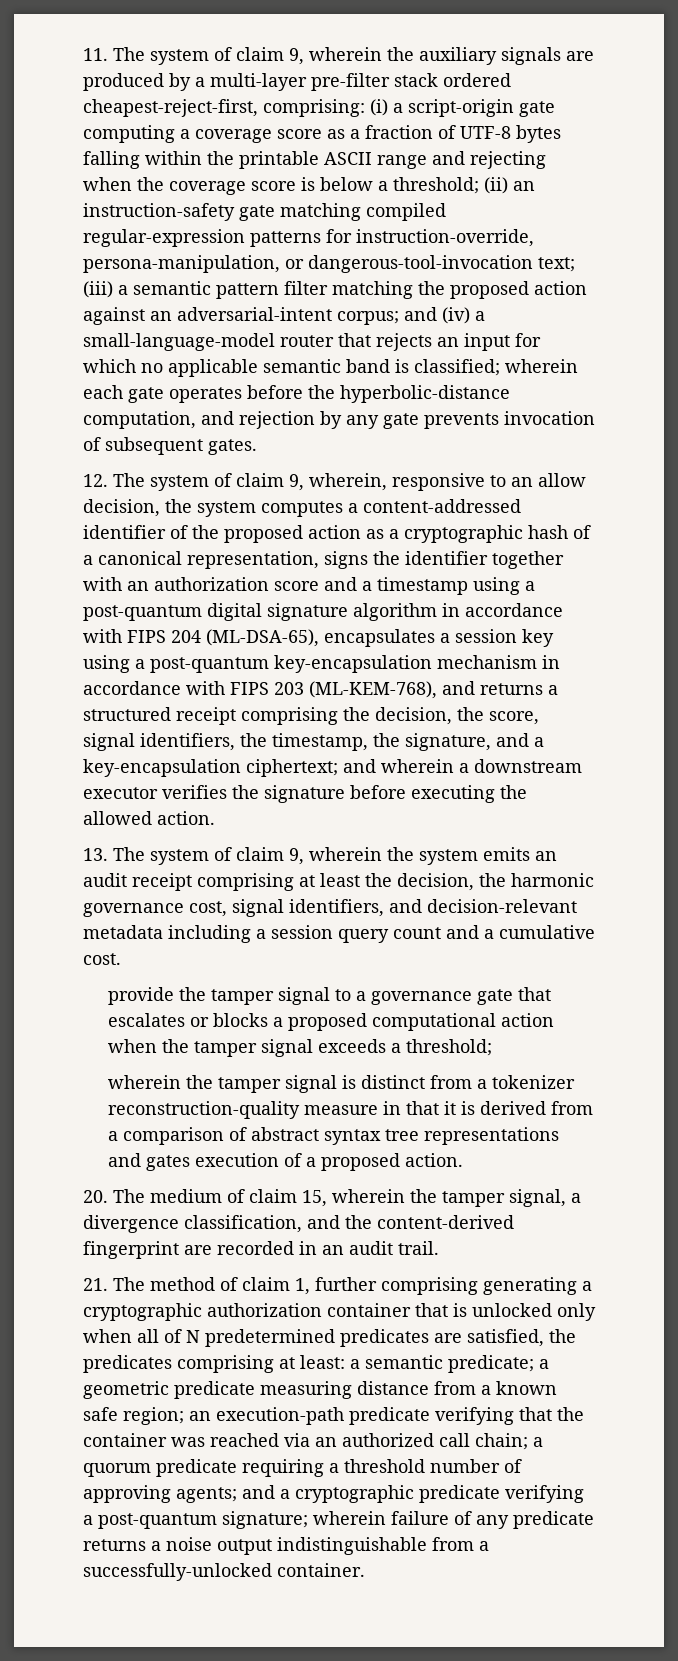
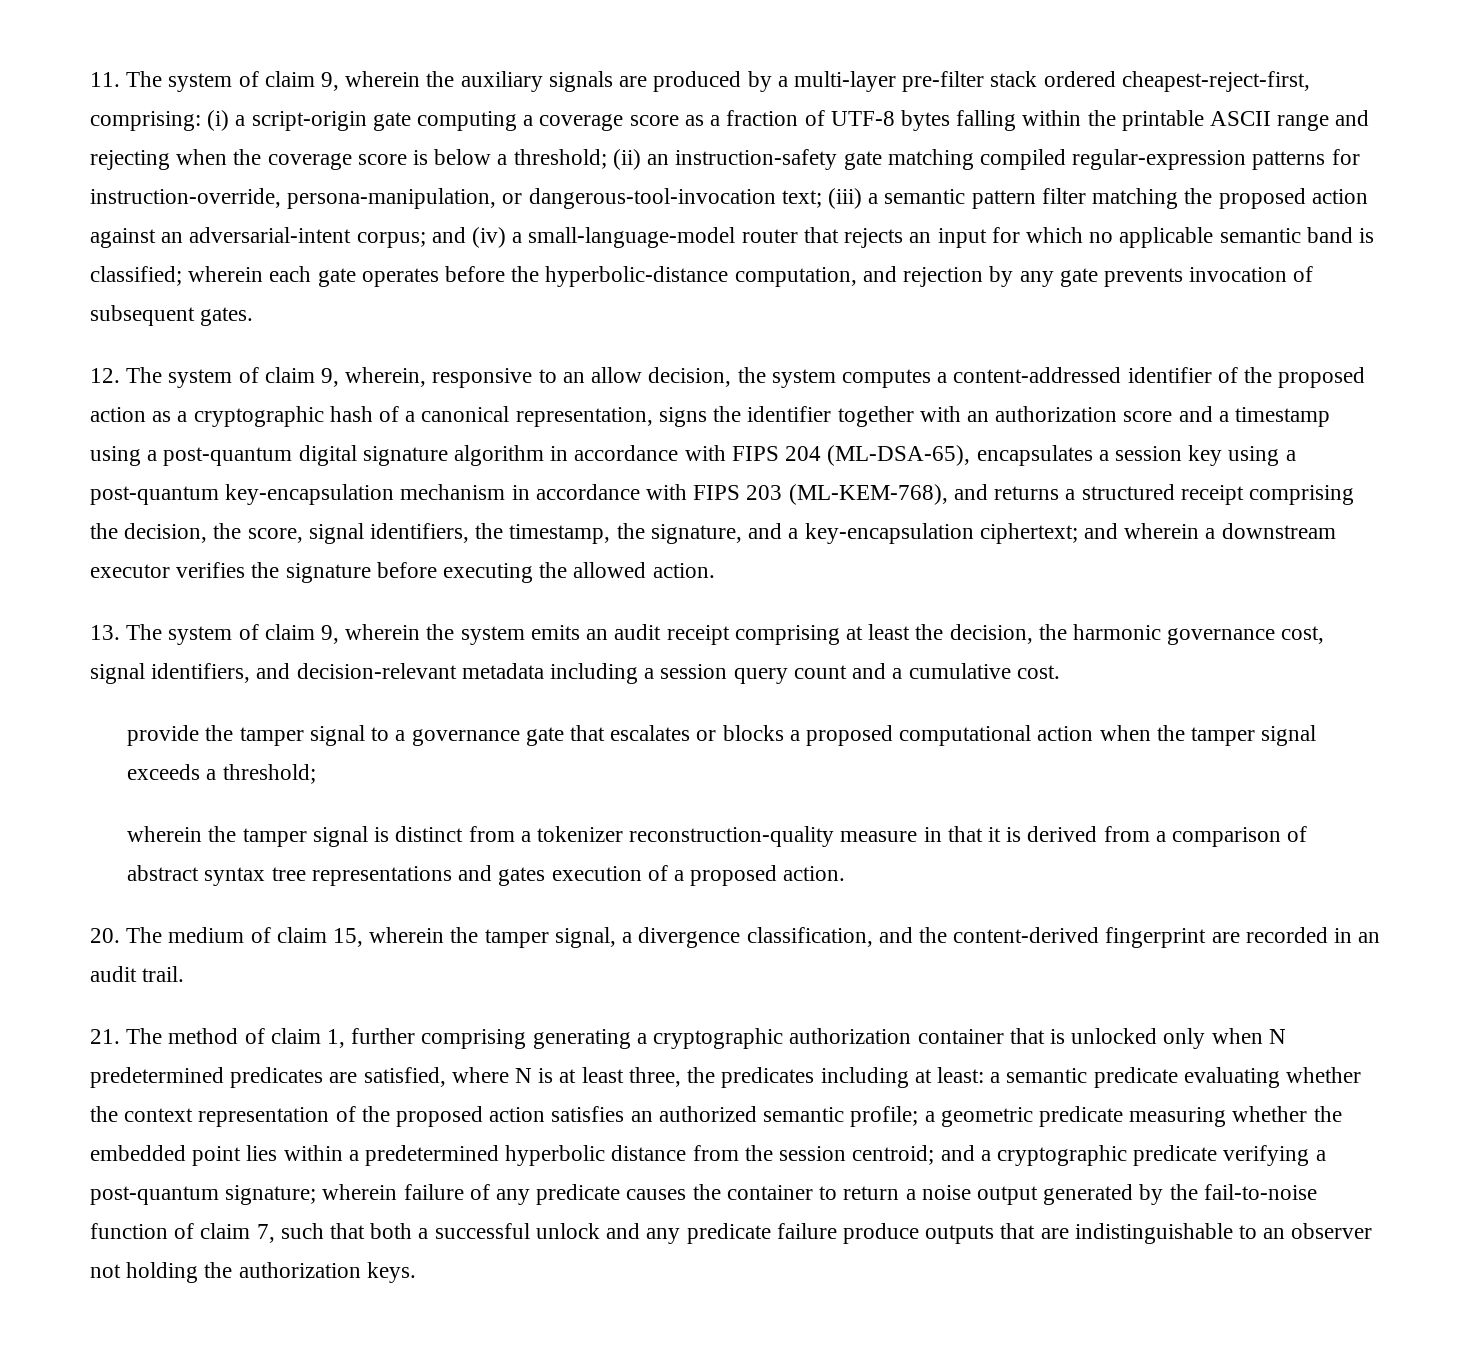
- 21. The method of claim 1, further comprising generating a cryptographic authorization container that is unlocked only when all of N predetermined predicates are satisfied, the predicates comprising at least: a semantic predicate; a geometric predicate measuring distance from a known safe region; an execution-path predicate verifying that the container was reached via an authorized call chain; a quorum predicate requiring a threshold number of approving agents; and a cryptographic predicate verifying a post-quantum signature; wherein failure of any predicate returns a noise output indistinguishable from a successfully-unlocked container.
+ 21. The method of claim 1, further comprising generating a cryptographic authorization container that is unlocked only when N predetermined predicates are satisfied, where N is at least three, the predicates including at least: a semantic predicate evaluating whether the context representation of the proposed action satisfies an authorized semantic profile; a geometric predicate measuring whether the embedded point lies within a predetermined hyperbolic distance from the session centroid; and a cryptographic predicate verifying a post-quantum signature; wherein failure of any predicate causes the container to return a noise output generated by the fail-to-noise function of claim 7, such that both a successful unlock and any predicate failure produce outputs that are indistinguishable to an observer not holding the authorization keys.

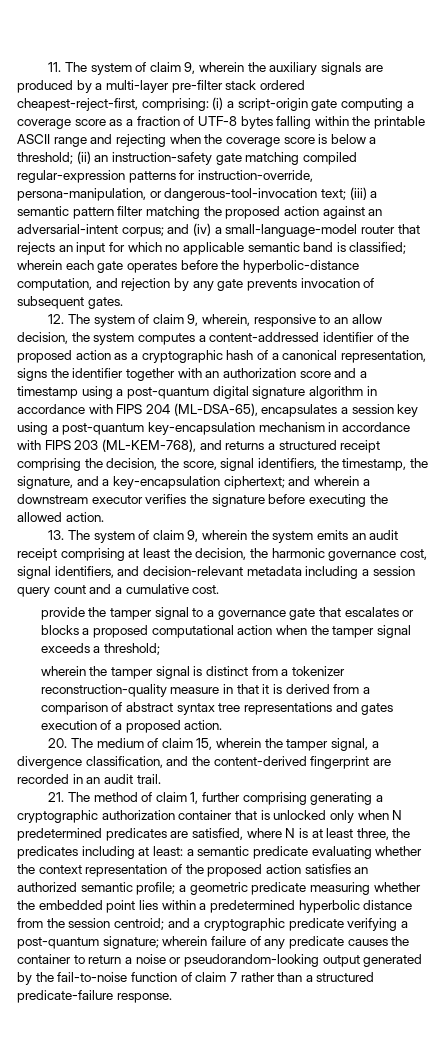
- wherein failure of any predicate causes the container to return a noise output generated by the fail-to-noise function of claim 7, such that both a successful unlock and any predicate failure produce outputs that are indistinguishable to an observer not holding the authorization keys.
+ wherein failure of any predicate causes the container to return a noise or pseudorandom-looking output generated by the fail-to-noise function of claim 7 rather than a structured predicate-failure response.

